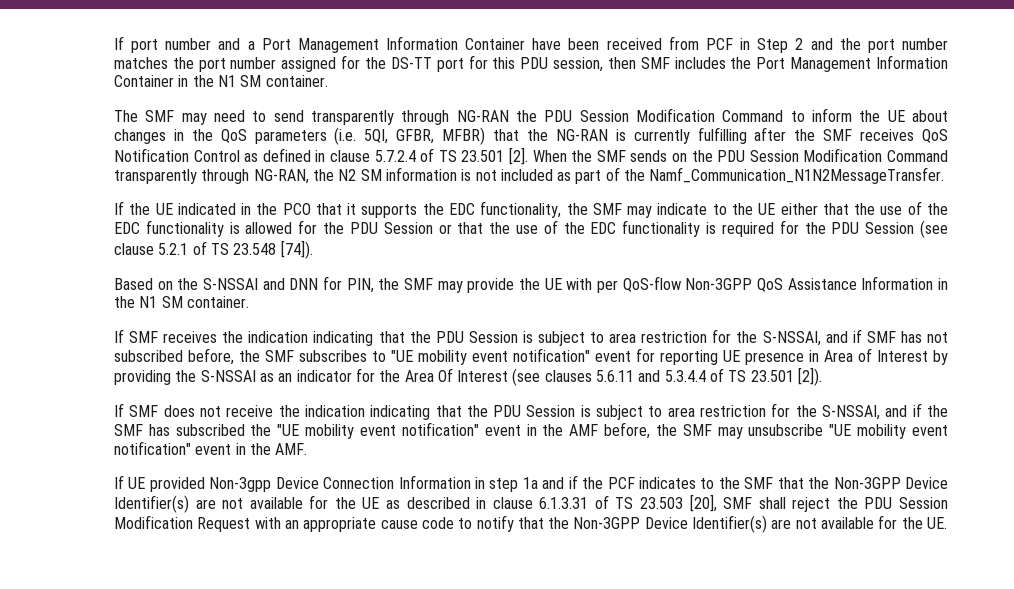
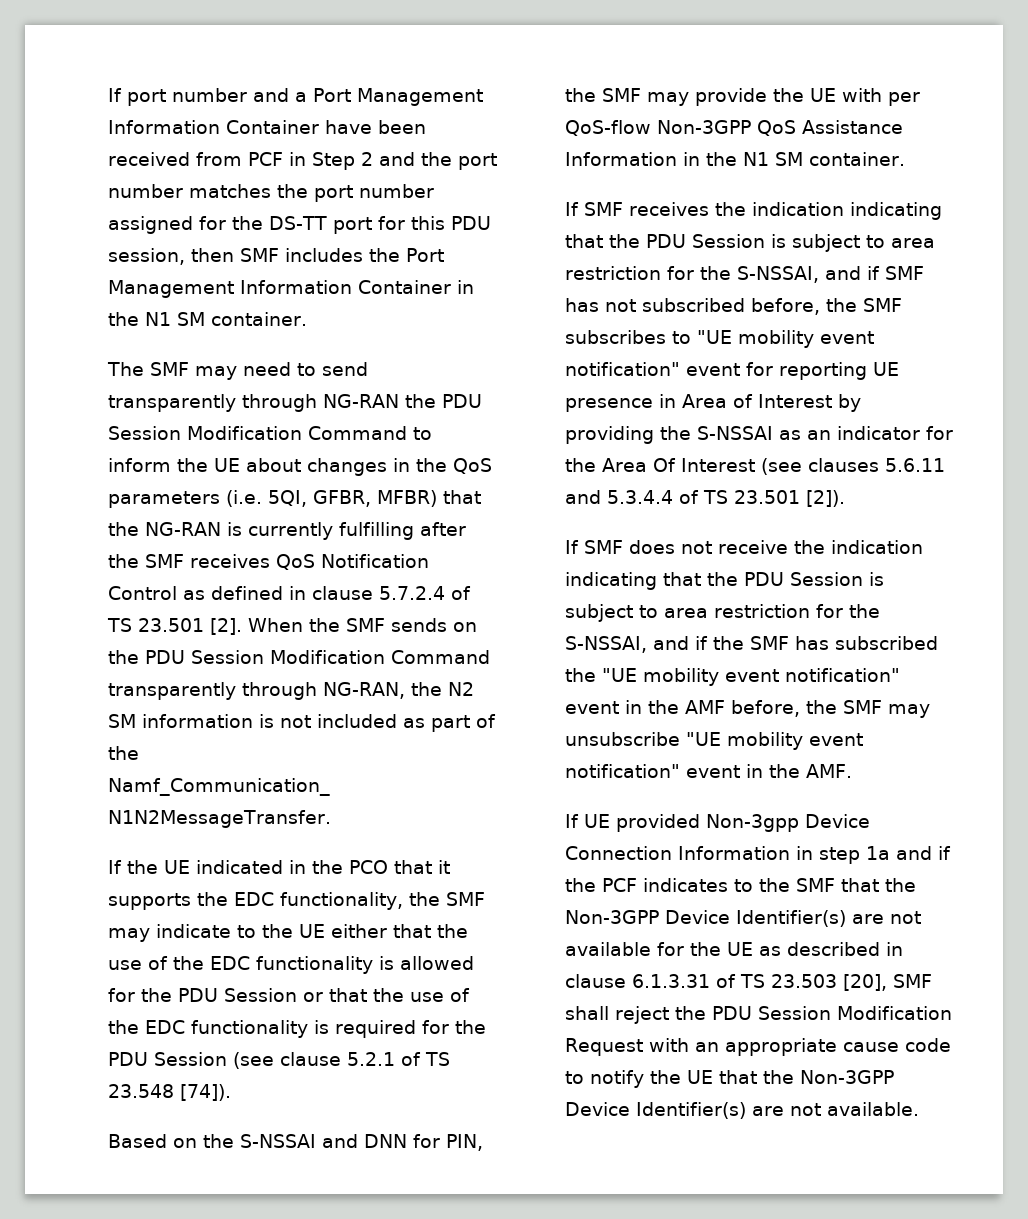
- If UE provided Non-3gpp Device Connection Information in step 1a and if the PCF indicates to the SMF that the Non-3GPP Device Identifier(s) are not available for the UE as described in clause 6.1.3.31 of TS 23.503 [20], SMF shall reject the PDU Session Modification Request with an appropriate cause code to notify that the Non-3GPP Device Identifier(s) are not available for the UE.
+ If UE provided Non-3gpp Device Connection Information in step 1a and if the PCF indicates to the SMF that the Non-3GPP Device Identifier(s) are not available for the UE as described in clause 6.1.3.31 of TS 23.503 [20], SMF shall reject the PDU Session Modification Request with an appropriate cause code to notify the UE that the Non-3GPP Device Identifier(s) are not available.

